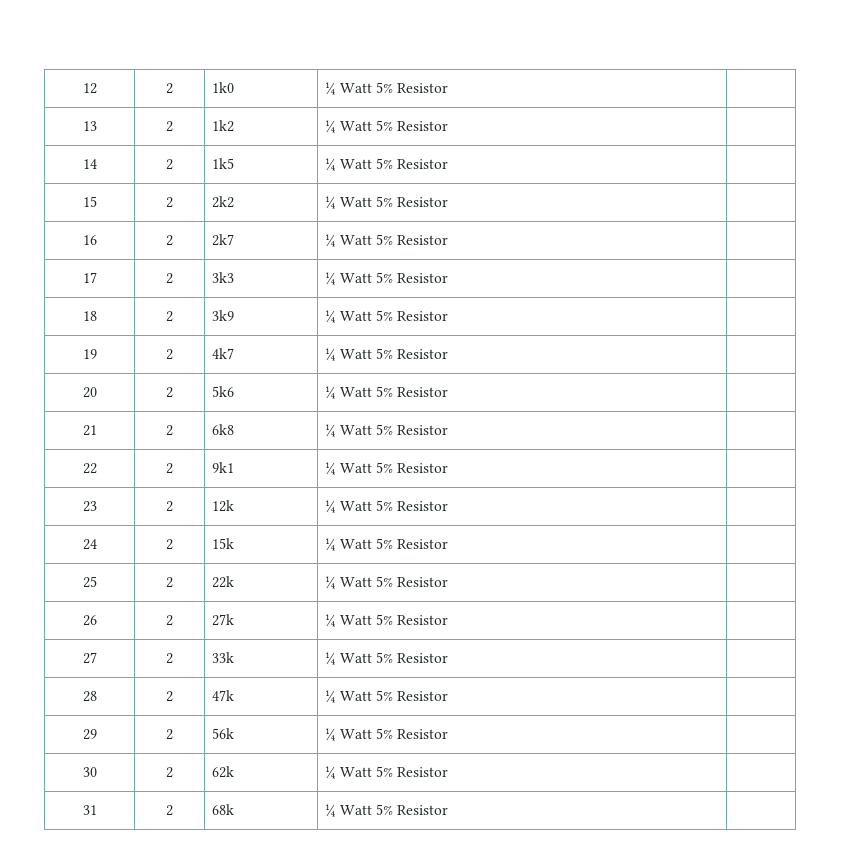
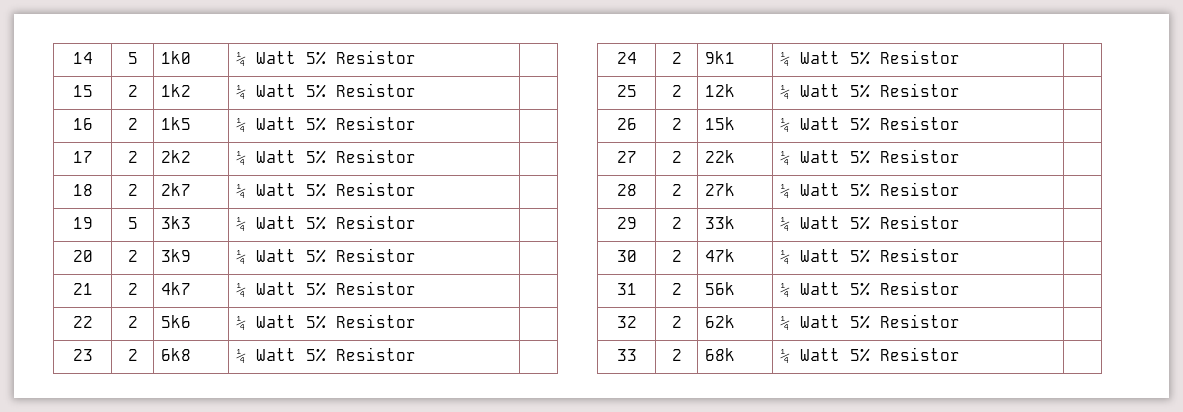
- 12 | 2 | 1k0 | ¼ Watt 5% Resistor |
+ 14 | 5 | 1k0 | ¼ Watt 5% Resistor |
- 13 | 2 | 1k2 | ¼ Watt 5% Resistor |
+ 15 | 2 | 1k2 | ¼ Watt 5% Resistor |
- 14 | 2 | 1k5 | ¼ Watt 5% Resistor |
+ 16 | 2 | 1k5 | ¼ Watt 5% Resistor |
- 15 | 2 | 2k2 | ¼ Watt 5% Resistor |
+ 17 | 2 | 2k2 | ¼ Watt 5% Resistor |
- 16 | 2 | 2k7 | ¼ Watt 5% Resistor |
+ 18 | 2 | 2k7 | ¼ Watt 5% Resistor |
- 17 | 2 | 3k3 | ¼ Watt 5% Resistor |
+ 19 | 5 | 3k3 | ¼ Watt 5% Resistor |
- 18 | 2 | 3k9 | ¼ Watt 5% Resistor |
+ 20 | 2 | 3k9 | ¼ Watt 5% Resistor |
- 19 | 2 | 4k7 | ¼ Watt 5% Resistor |
+ 21 | 2 | 4k7 | ¼ Watt 5% Resistor |
- 20 | 2 | 5k6 | ¼ Watt 5% Resistor |
+ 22 | 2 | 5k6 | ¼ Watt 5% Resistor |
- 21 | 2 | 6k8 | ¼ Watt 5% Resistor |
+ 23 | 2 | 6k8 | ¼ Watt 5% Resistor |
- 22 | 2 | 9k1 | ¼ Watt 5% Resistor |
+ 24 | 2 | 9k1 | ¼ Watt 5% Resistor |
- 23 | 2 | 12k | ¼ Watt 5% Resistor |
+ 25 | 2 | 12k | ¼ Watt 5% Resistor |
- 24 | 2 | 15k | ¼ Watt 5% Resistor |
+ 26 | 2 | 15k | ¼ Watt 5% Resistor |
- 25 | 2 | 22k | ¼ Watt 5% Resistor |
+ 27 | 2 | 22k | ¼ Watt 5% Resistor |
- 26 | 2 | 27k | ¼ Watt 5% Resistor |
+ 28 | 2 | 27k | ¼ Watt 5% Resistor |
- 27 | 2 | 33k | ¼ Watt 5% Resistor |
+ 29 | 2 | 33k | ¼ Watt 5% Resistor |
- 28 | 2 | 47k | ¼ Watt 5% Resistor |
+ 30 | 2 | 47k | ¼ Watt 5% Resistor |
- 29 | 2 | 56k | ¼ Watt 5% Resistor |
+ 31 | 2 | 56k | ¼ Watt 5% Resistor |
- 30 | 2 | 62k | ¼ Watt 5% Resistor |
+ 32 | 2 | 62k | ¼ Watt 5% Resistor |
- 31 | 2 | 68k | ¼ Watt 5% Resistor |
+ 33 | 2 | 68k | ¼ Watt 5% Resistor |

